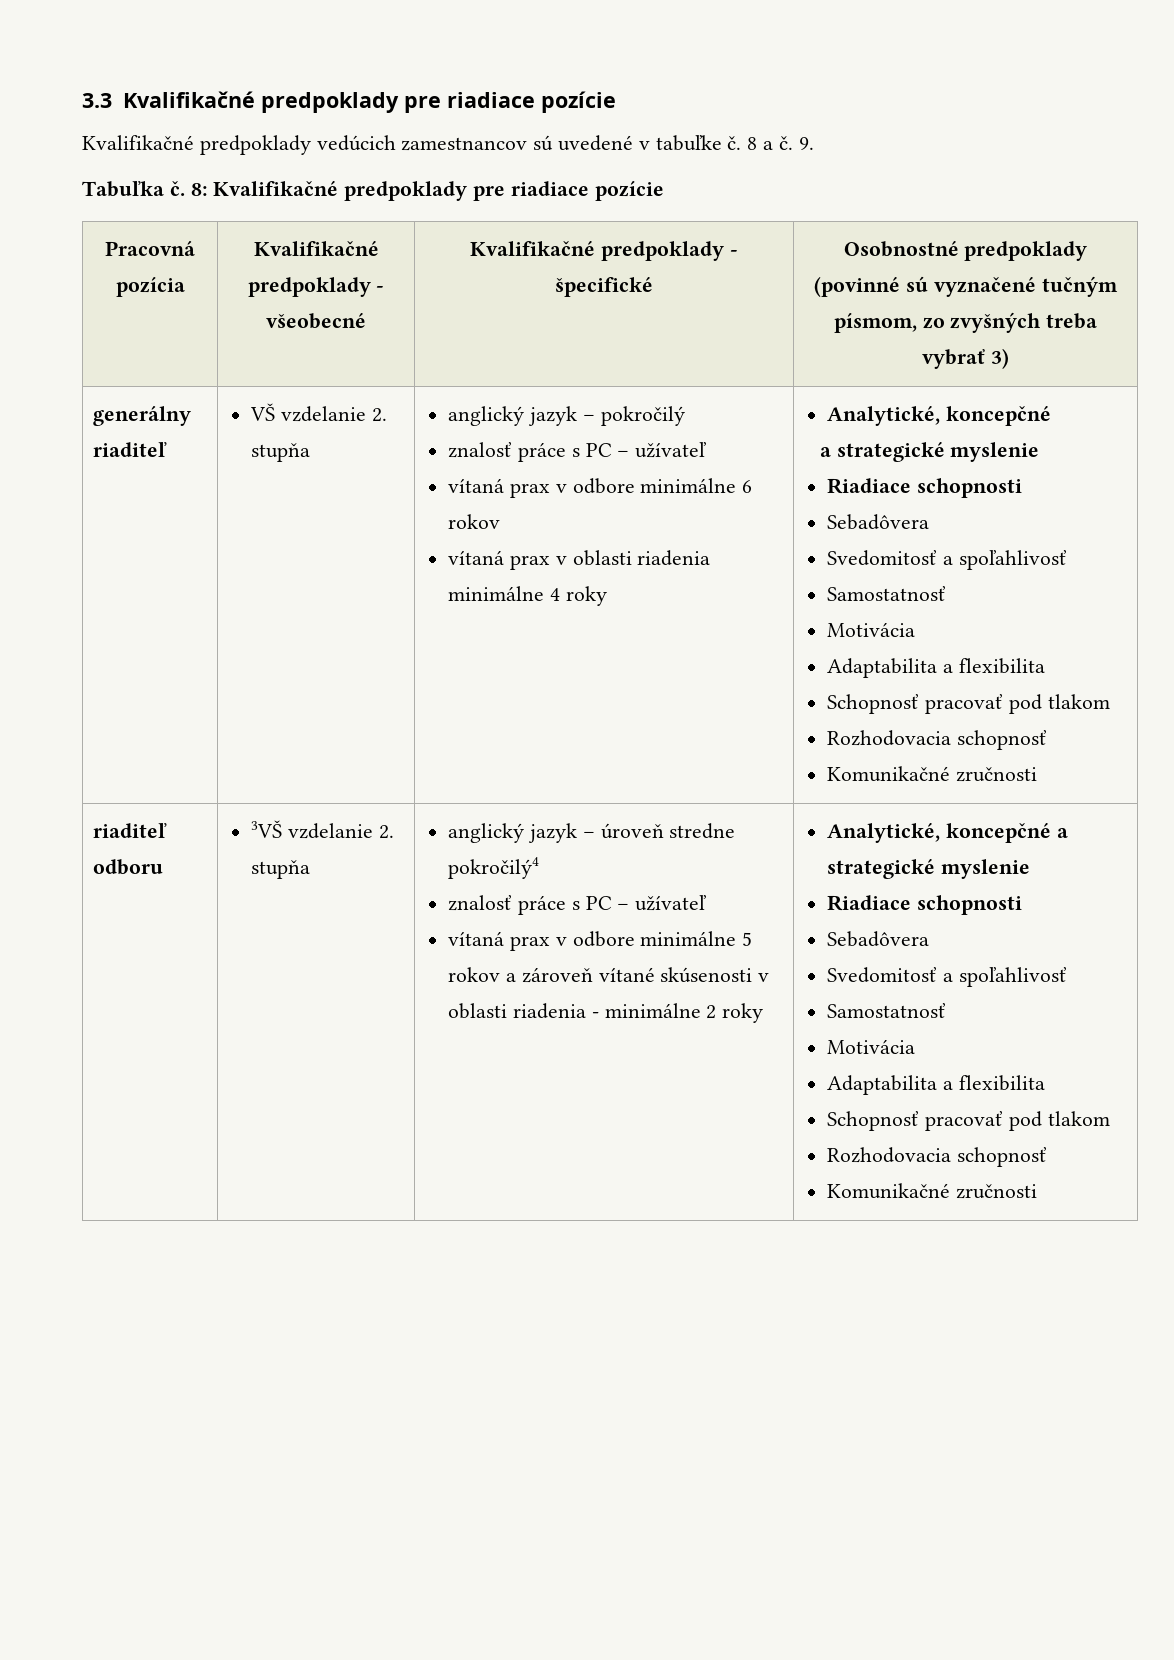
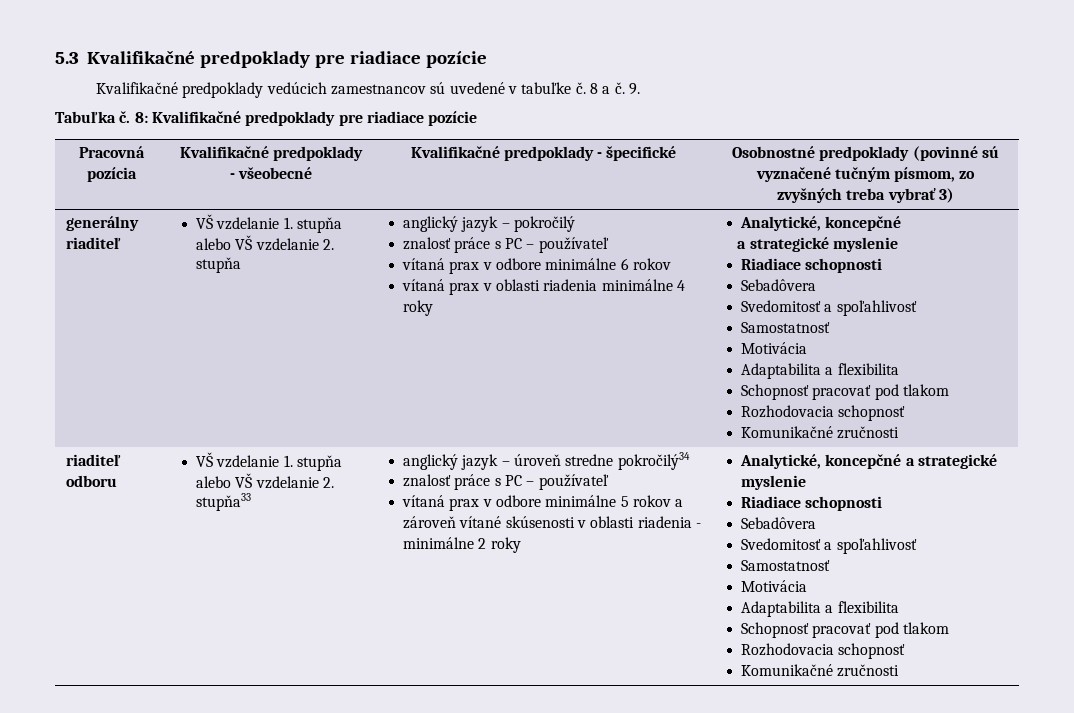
- 3.3 Kvalifikačné predpoklady pre riadiace pozície
+ 5.3 Kvalifikačné predpoklady pre riadiace pozície
- VŠ vzdelanie 2. stupňa
+ VŠ vzdelanie 1. stupňa alebo VŠ vzdelanie 2. stupňa
  anglický jazyk – pokročilý
- znalosť práce s PC – užívateľ
+ znalosť práce s PC – používateľ
- 3VŠ vzdelanie 2. stupňa
+ VŠ vzdelanie 1. stupňa alebo VŠ vzdelanie 2. stupňa33
- anglický jazyk – úroveň stredne pokročilý4
- znalosť práce s PC – užívateľ
+ anglický jazyk – úroveň stredne pokročilý34
+ znalosť práce s PC – používateľ

